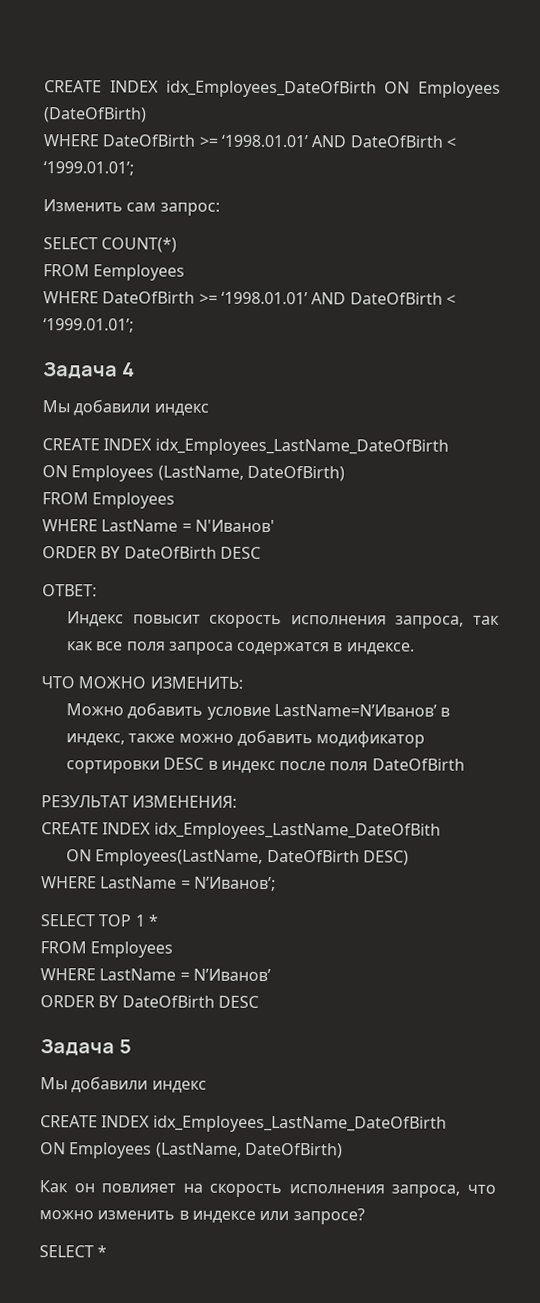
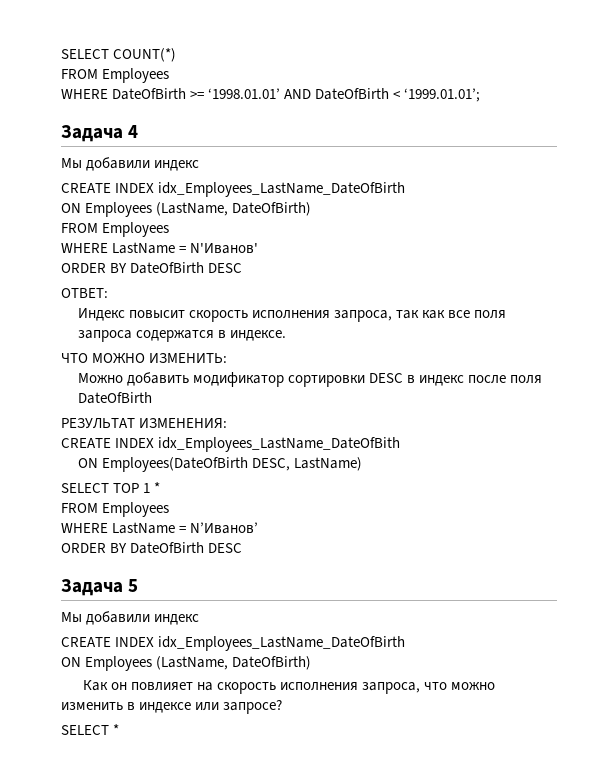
- CREATE INDEX idx_Employees_DateOfBirth ON Employees (DateOfBirth)
- WHERE DateOfBirth >= ‘1998.01.01’ AND DateOfBirth < ‘1999.01.01’;
- Изменить сам запрос:
  SELECT COUNT(*)
- FROM Eemployees
+ FROM Employees
- Можно добавить условие LastName=N’Иванов’ в индекс, также можно добавить модификатор сортировки DESC в индекс после поля DateOfBirth
+ Можно добавить модификатор сортировки DESC в индекс после поля DateOfBirth
- ON Employees(LastName, DateOfBirth DESC)
- WHERE LastName = N’Иванов’;
+ ON Employees(DateOfBirth DESC, LastName)

